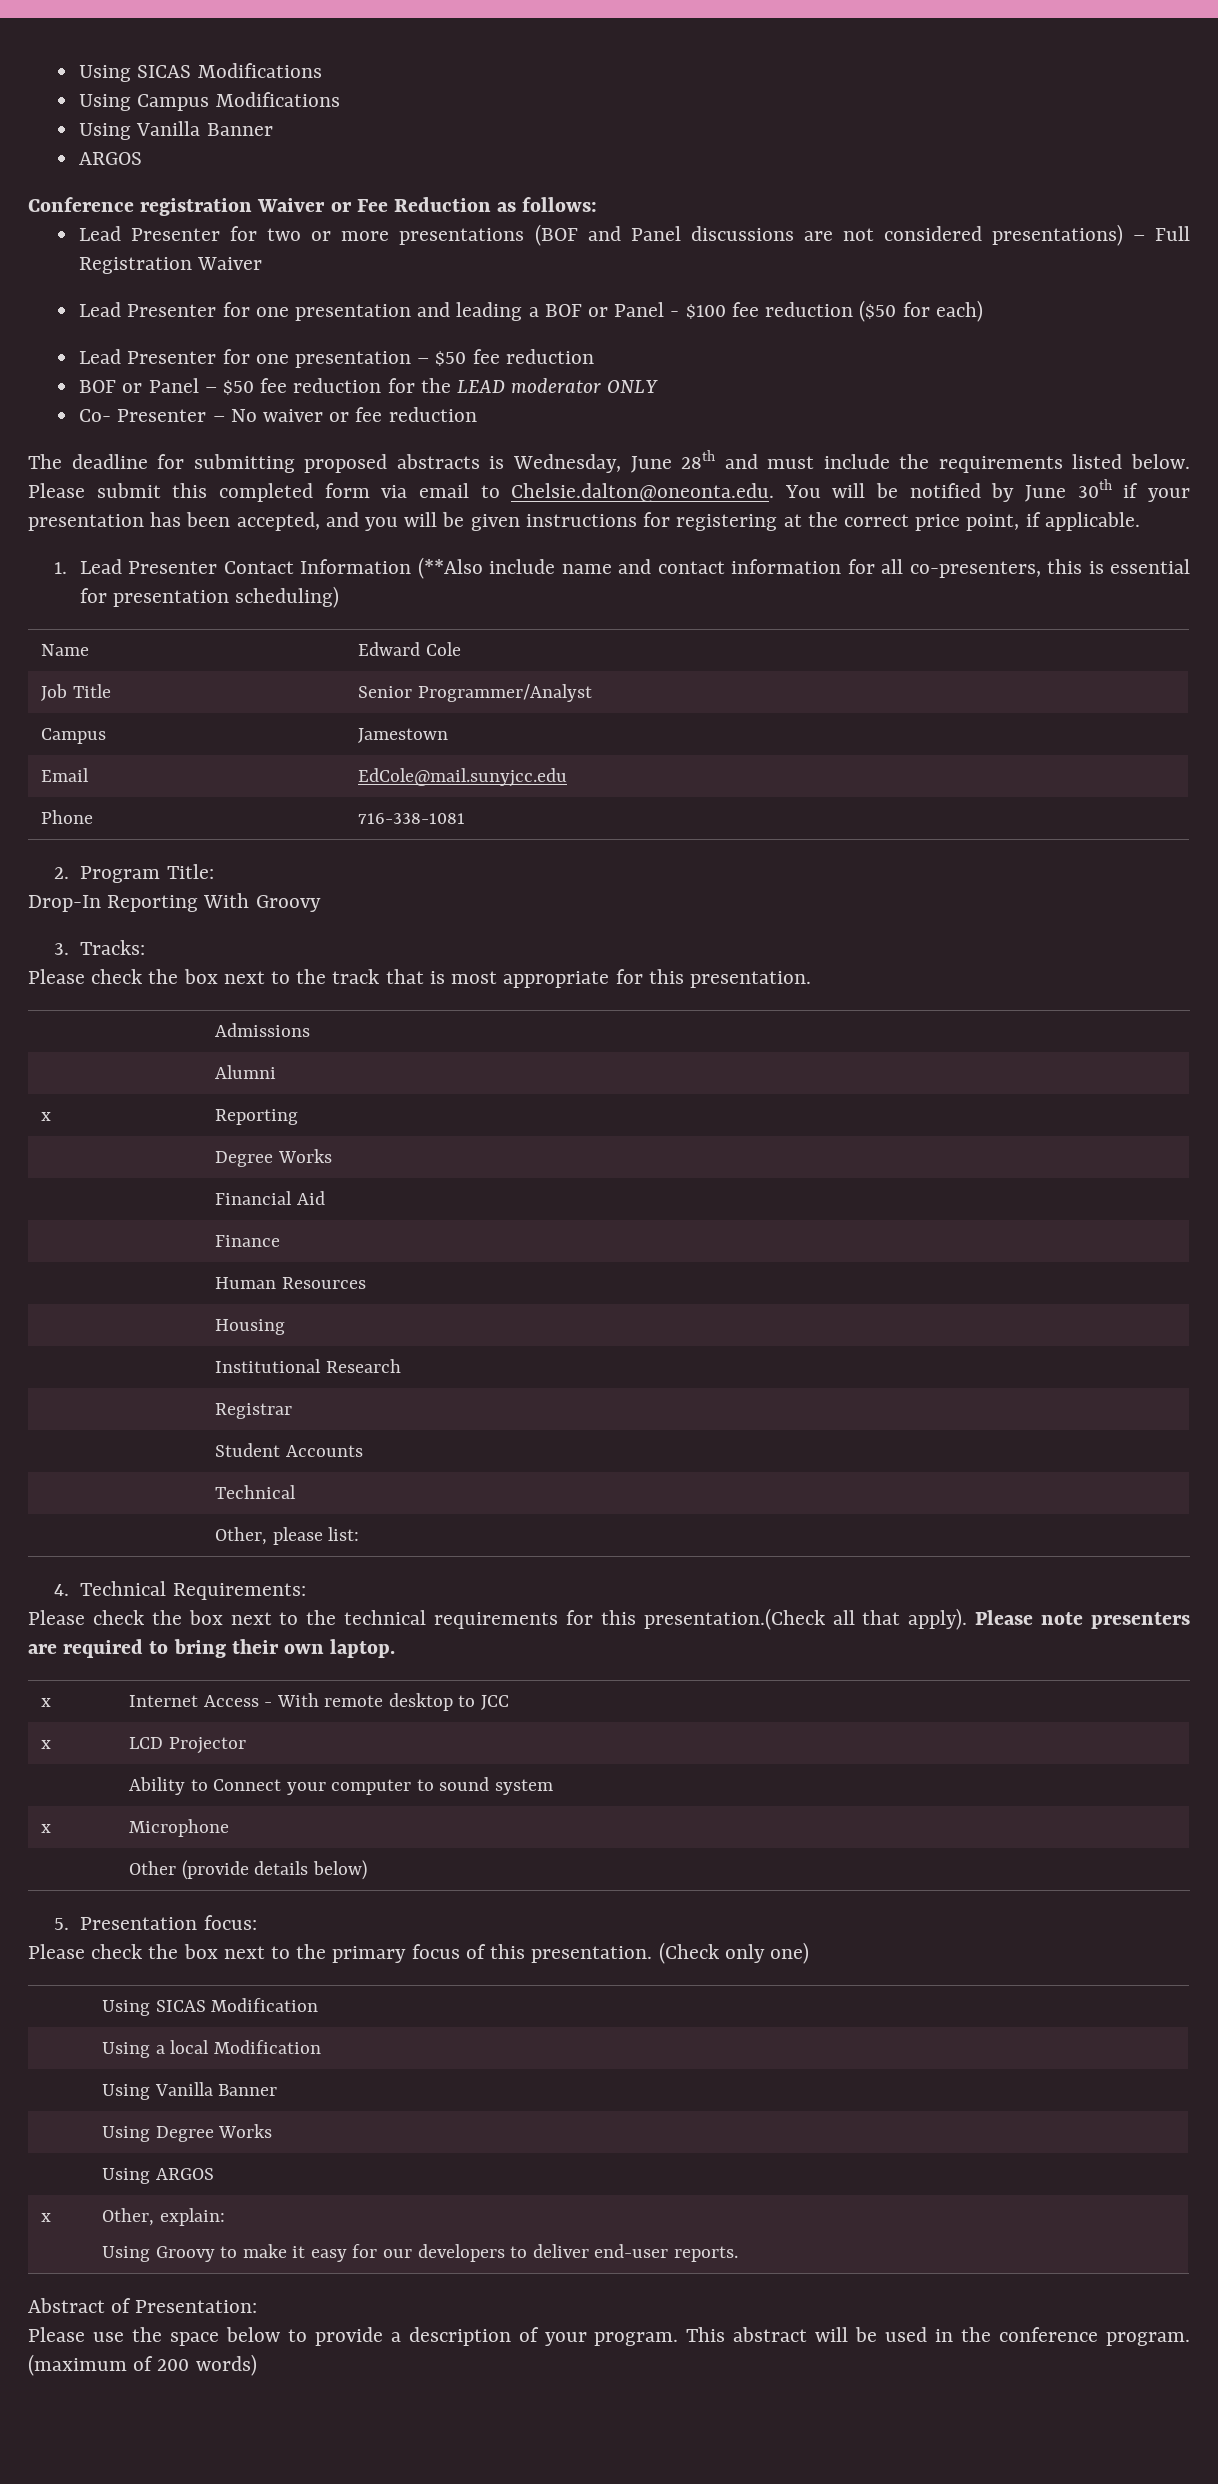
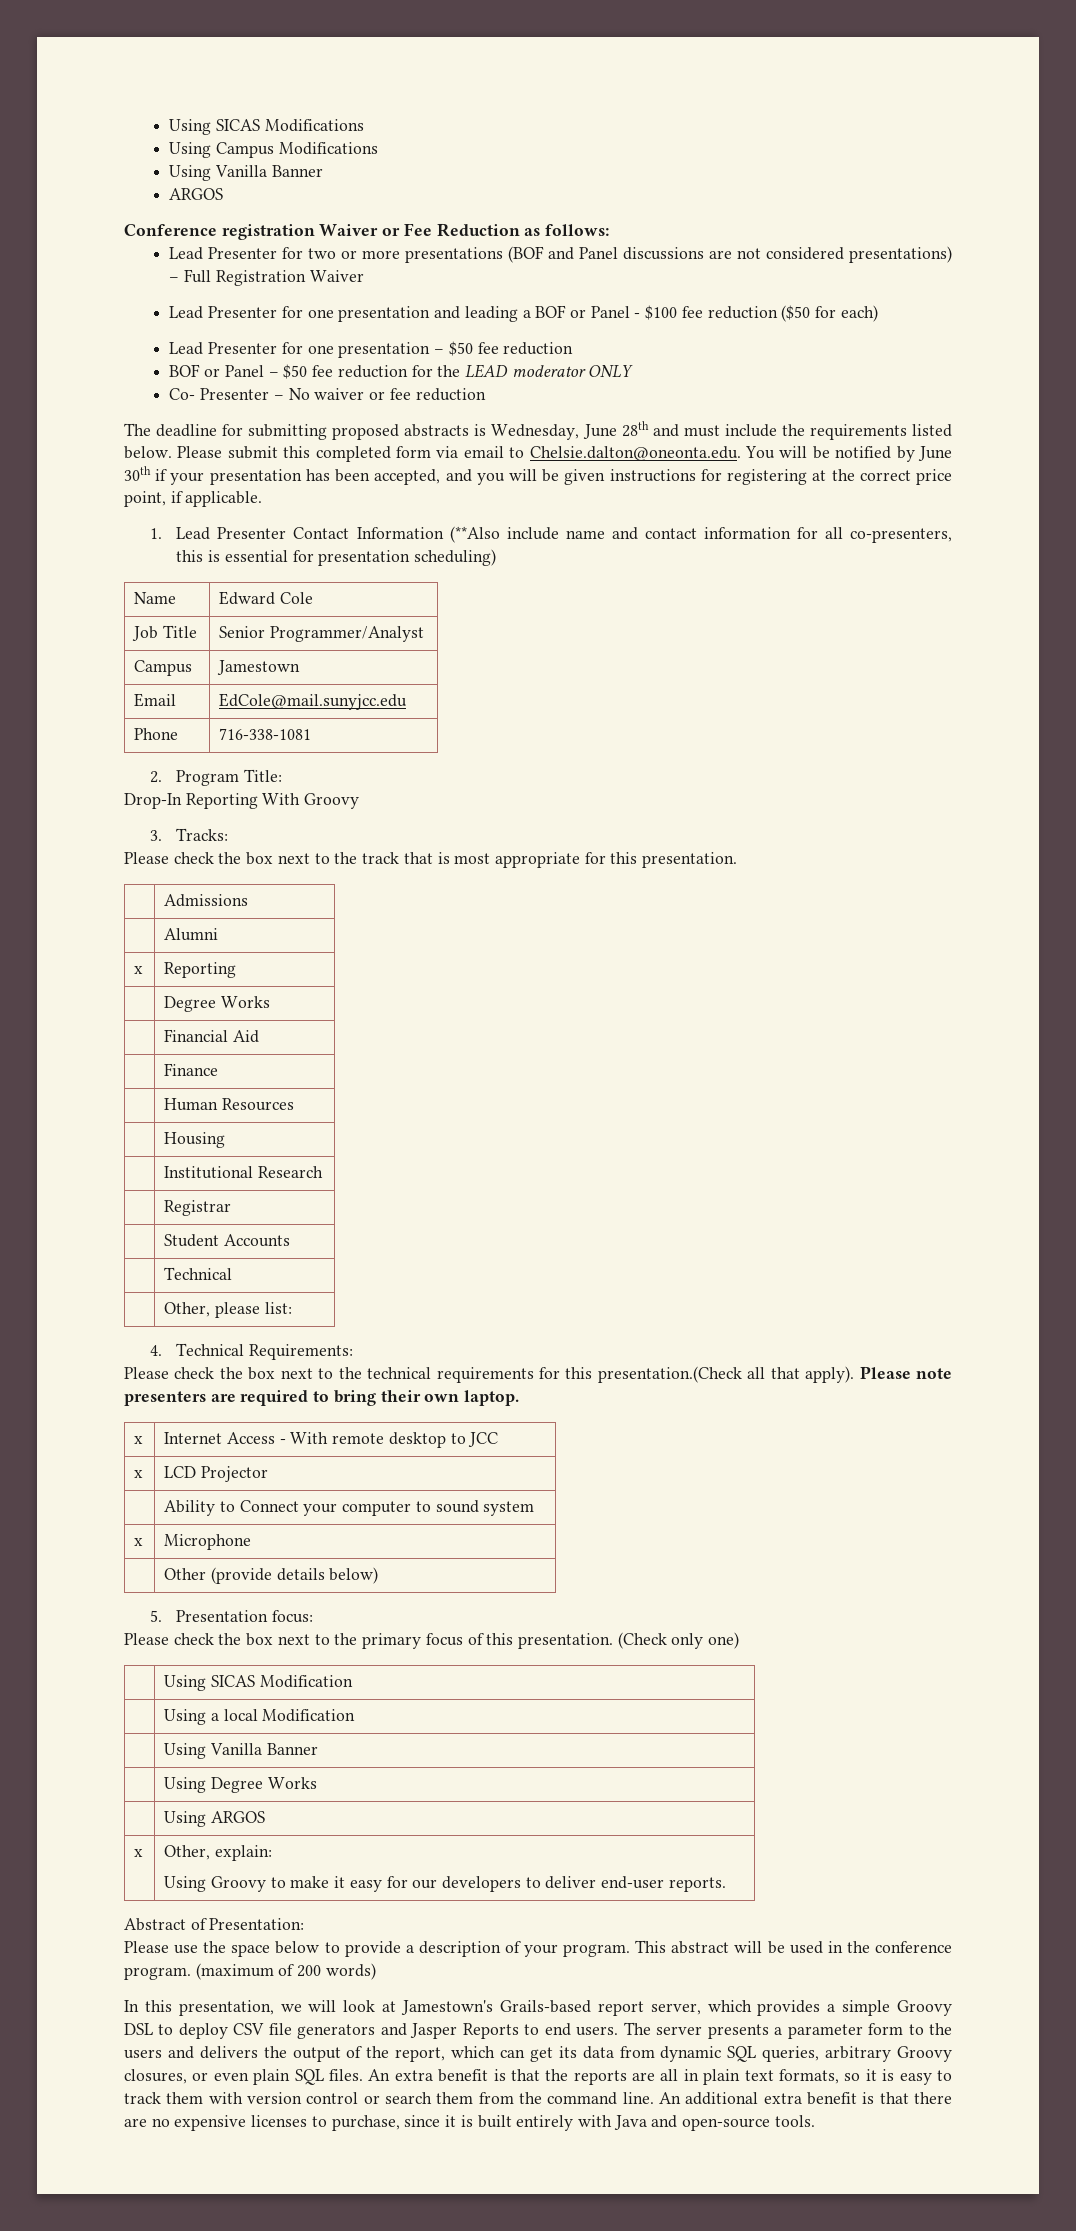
+ In this presentation, we will look at Jamestown's Grails-based report server, which provides a simple Groovy DSL to deploy CSV file generators and Jasper Reports to end users. The server presents a parameter form to the users and delivers the output of the report, which can get its data from dynamic SQL queries, arbitrary Groovy closures, or even plain SQL files. An extra benefit is that the reports are all in plain text formats, so it is easy to track them with version control or search them from the command line. An additional extra benefit is that there are no expensive licenses to purchase, since it is built entirely with Java and open-source tools.

